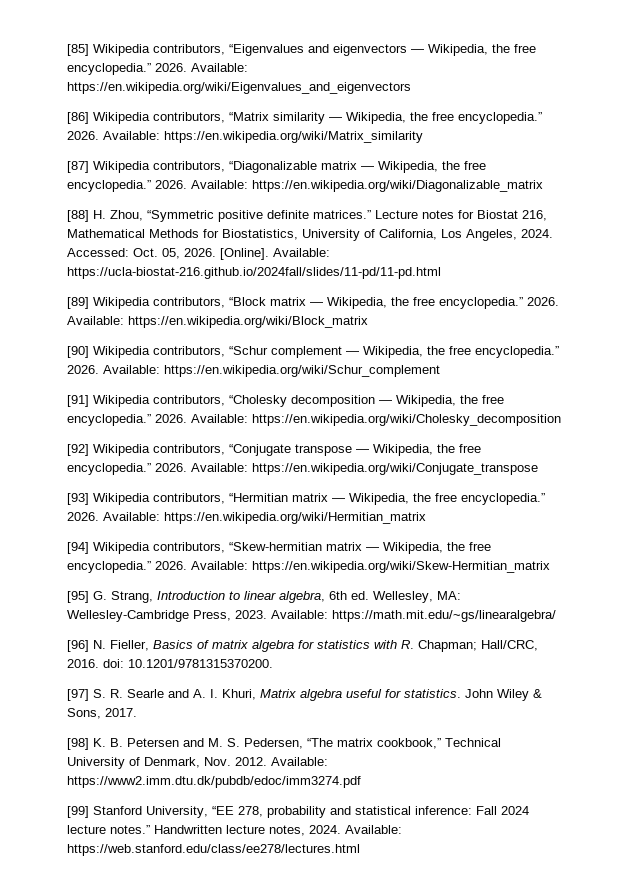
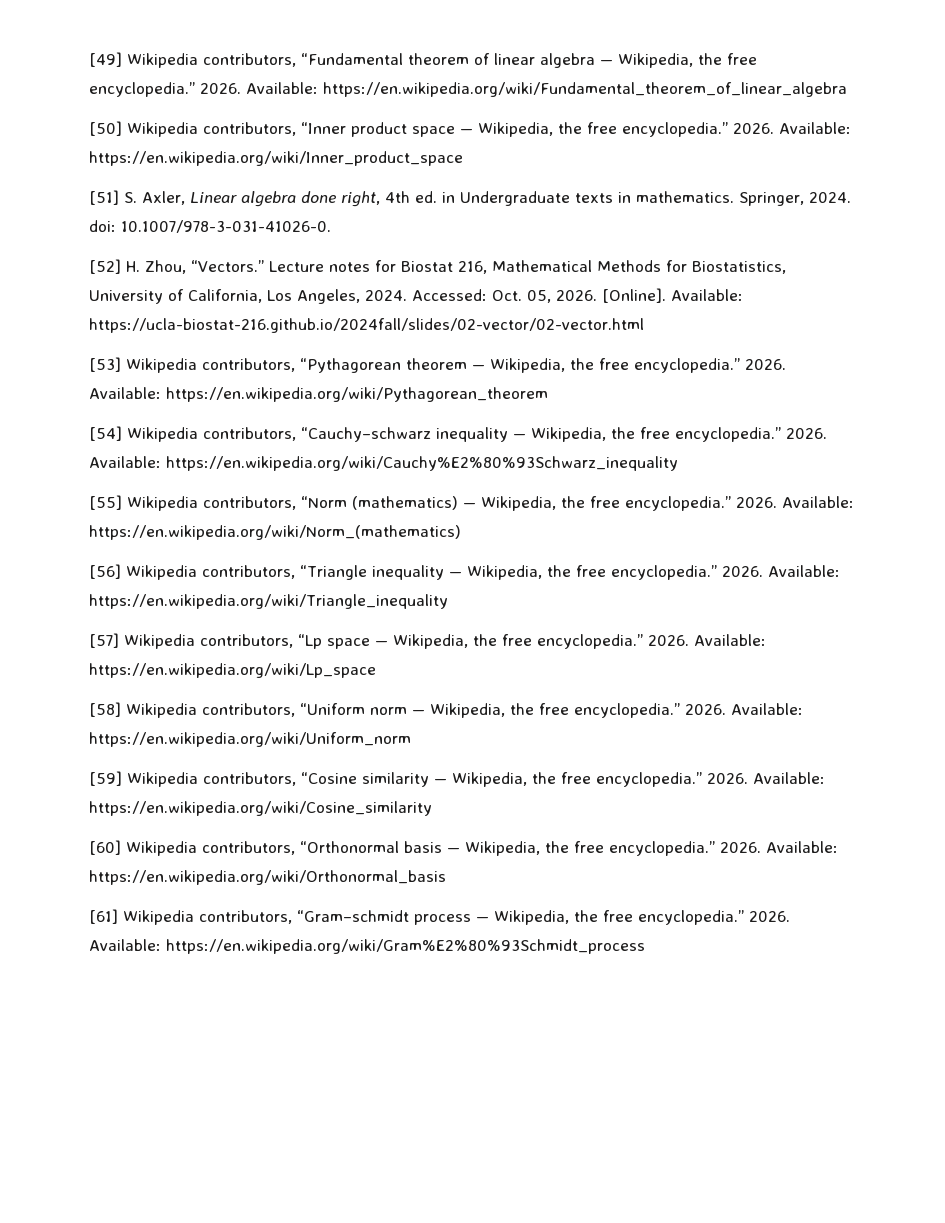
- [85] Wikipedia contributors, “Eigenvalues and eigenvectors — Wikipedia, the free encyclopedia.” 2026. Available: https://en.wikipedia.org/wiki/Eigenvalues_and_eigenvectors
- [86] Wikipedia contributors, “Matrix similarity — Wikipedia, the free encyclopedia.” 2026. Available: https://en.wikipedia.org/wiki/Matrix_similarity
- [87] Wikipedia contributors, “Diagonalizable matrix — Wikipedia, the free encyclopedia.” 2026. Available: https://en.wikipedia.org/wiki/Diagonalizable_matrix
- [88] H. Zhou, “Symmetric positive definite matrices.”
+ [49] Wikipedia contributors, “Fundamental theorem of linear algebra — Wikipedia, the free encyclopedia.” 2026. Available: https://en.wikipedia.org/wiki/Fundamental_theorem_of_linear_algebra
+ [50] Wikipedia contributors, “Inner product space — Wikipedia, the free encyclopedia.” 2026. Available: https://en.wikipedia.org/wiki/Inner_product_space
+ [51] S. Axler, Linear algebra done right, 4th ed. in Undergraduate texts in mathematics. Springer, 2024. doi: 10.1007/978-3-031-41026-0.
+ [52] H. Zhou, “Vectors.”
- Available: https://ucla-biostat-216.github.io/2024fall/slides/11-pd/11-pd.html
- [89] Wikipedia contributors, “Block matrix — Wikipedia, the free encyclopedia.” 2026. Available: https://en.wikipedia.org/wiki/Block_matrix
- [90] Wikipedia contributors, “Schur complement — Wikipedia, the free encyclopedia.” 2026. Available: https://en.wikipedia.org/wiki/Schur_complement
- [91] Wikipedia contributors, “Cholesky decomposition — Wikipedia, the free encyclopedia.” 2026. Available: https://en.wikipedia.org/wiki/Cholesky_decomposition
- [92] Wikipedia contributors, “Conjugate transpose — Wikipedia, the free encyclopedia.” 2026. Available: https://en.wikipedia.org/wiki/Conjugate_transpose
- [93] Wikipedia contributors, “Hermitian matrix — Wikipedia, the free encyclopedia.” 2026. Available: https://en.wikipedia.org/wiki/Hermitian_matrix
- [94] Wikipedia contributors, “Skew-hermitian matrix — Wikipedia, the free encyclopedia.” 2026. Available: https://en.wikipedia.org/wiki/Skew-Hermitian_matrix
- [95] G. Strang, Introduction to linear algebra, 6th ed. Wellesley, MA: Wellesley-Cambridge Press, 2023. Available: https://math.mit.edu/~gs/linearalgebra/
- [96] N. Fieller, Basics of matrix algebra for statistics with R. Chapman; Hall/CRC, 2016. doi: 10.1201/9781315370200.
- [97] S. R. Searle and A. I. Khuri, Matrix algebra useful for statistics. John Wiley & Sons, 2017.
- [98] K. B. Petersen and M. S. Pedersen, “The matrix cookbook,” Technical University of Denmark, Nov. 2012. Available: https://www2.imm.dtu.dk/pubdb/edoc/imm3274.pdf
- [99] Stanford University, “EE 278, probability and statistical inference: Fall 2024 lecture notes.” Handwritten lecture notes, 2024. Available: https://web.stanford.edu/class/ee278/lectures.html
+ Available: https://ucla-biostat-216.github.io/2024fall/slides/02-vector/02-vector.html
+ [53] Wikipedia contributors, “Pythagorean theorem — Wikipedia, the free encyclopedia.” 2026. Available: https://en.wikipedia.org/wiki/Pythagorean_theorem
+ [54] Wikipedia contributors, “Cauchy–schwarz inequality — Wikipedia, the free encyclopedia.” 2026. Available: https://en.wikipedia.org/wiki/Cauchy%E2%80%93Schwarz_inequality
+ [55] Wikipedia contributors, “Norm (mathematics) — Wikipedia, the free encyclopedia.” 2026. Available: https://en.wikipedia.org/wiki/Norm_(mathematics)
+ [56] Wikipedia contributors, “Triangle inequality — Wikipedia, the free encyclopedia.” 2026. Available: https://en.wikipedia.org/wiki/Triangle_inequality
+ [57] Wikipedia contributors, “Lp space — Wikipedia, the free encyclopedia.” 2026. Available: https://en.wikipedia.org/wiki/Lp_space
+ [58] Wikipedia contributors, “Uniform norm — Wikipedia, the free encyclopedia.” 2026. Available: https://en.wikipedia.org/wiki/Uniform_norm
+ [59] Wikipedia contributors, “Cosine similarity — Wikipedia, the free encyclopedia.” 2026. Available: https://en.wikipedia.org/wiki/Cosine_similarity
+ [60] Wikipedia contributors, “Orthonormal basis — Wikipedia, the free encyclopedia.” 2026. Available: https://en.wikipedia.org/wiki/Orthonormal_basis
+ [61] Wikipedia contributors, “Gram–schmidt process — Wikipedia, the free encyclopedia.” 2026. Available: https://en.wikipedia.org/wiki/Gram%E2%80%93Schmidt_process

